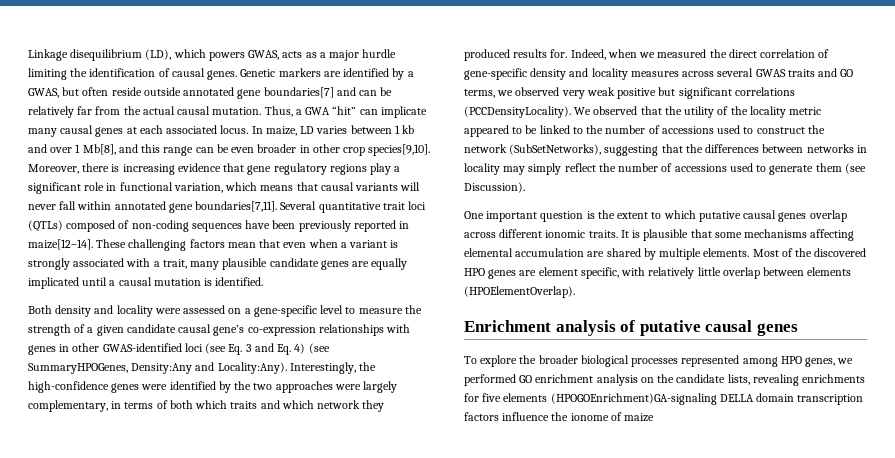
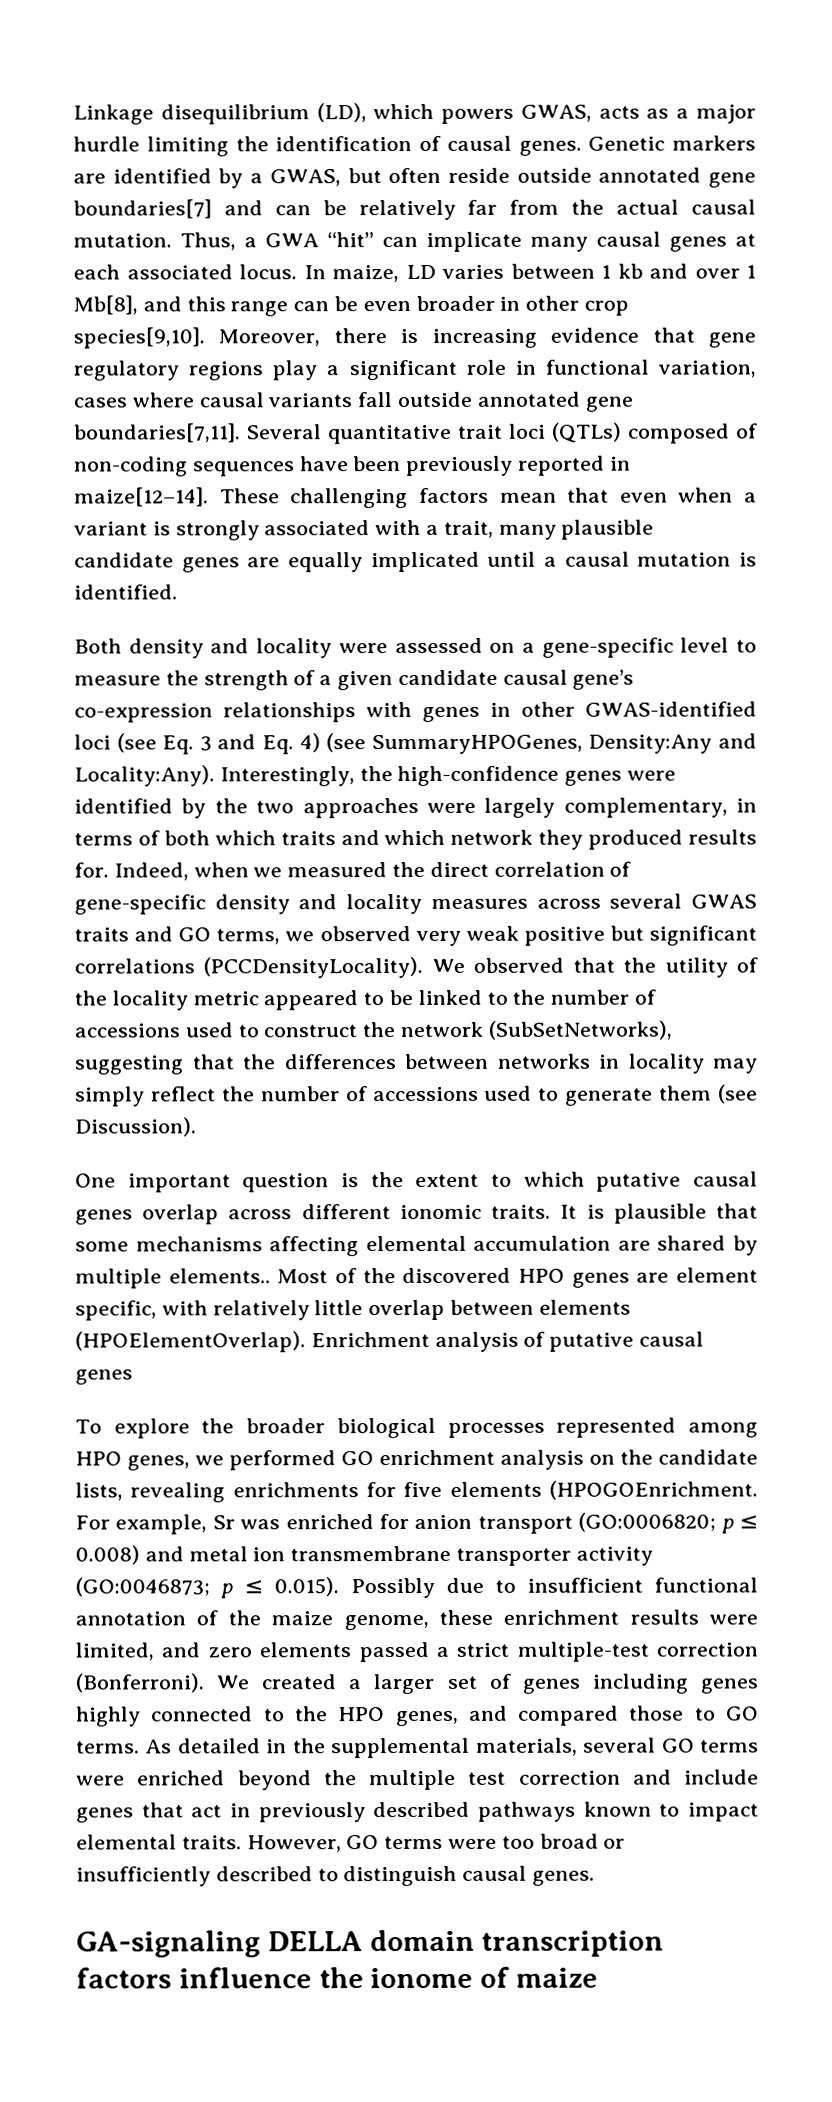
- Moreover, there is increasing evidence that gene regulatory regions play a significant role in functional variation, which means that causal variants will never fall within annotated gene boundaries[7,11].
+ Moreover, there is increasing evidence that gene regulatory regions play a significant role in functional variation, cases where causal variants fall outside annotated gene boundaries[7,11].
- It is plausible that some mechanisms affecting elemental accumulation are shared by multiple elements.
+ It is plausible that some mechanisms affecting elemental accumulation are shared by multiple elements..
- Most of the discovered HPO genes are element specific, with relatively little overlap between elements (HPOElementOverlap).
- Enrichment analysis of putative causal genes
+ Most of the discovered HPO genes are element specific, with relatively little overlap between elements (HPOElementOverlap). Enrichment analysis of putative causal genes
- To explore the broader biological processes represented among HPO genes, we performed GO enrichment analysis on the candidate lists, revealing enrichments for five elements (HPOGOEnrichment)GA-signaling DELLA domain transcription factors influence the ionome of maize
+ To explore the broader biological processes represented among HPO genes, we performed GO enrichment analysis on the candidate lists, revealing enrichments for five elements (HPOGOEnrichment. For example, Sr was enriched for anion transport (GO:0006820; p ≤ 0.008) and metal ion transmembrane transporter activity (GO:0046873; p ≤ 0.015). Possibly due to insufficient functional annotation of the maize genome, these enrichment results were limited, and zero elements passed a strict multiple-test correction (Bonferroni). We created a larger set of genes including genes highly connected to the HPO genes, and compared those to GO terms. As detailed in the supplemental materials, several GO terms were enriched beyond the multiple test correction and include genes that act in previously described pathways known to impact elemental traits. However, GO terms were too broad or insufficiently described to distinguish causal genes.
+ GA-signaling DELLA domain transcription factors influence the ionome of maize

